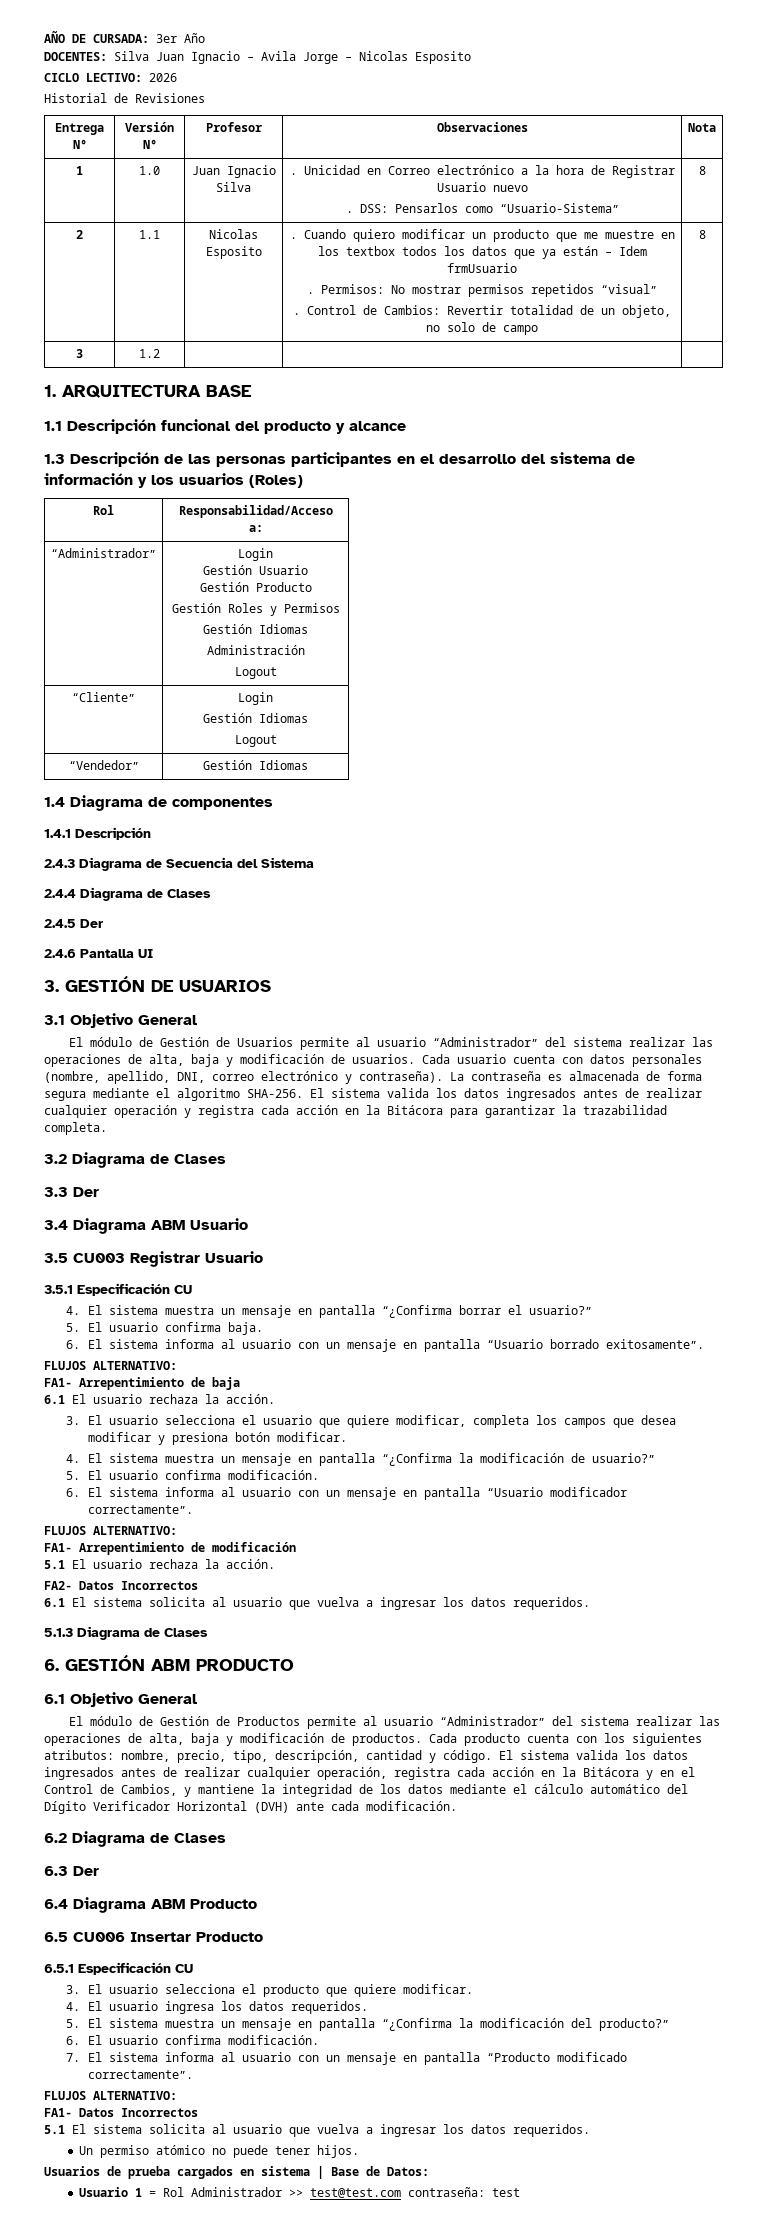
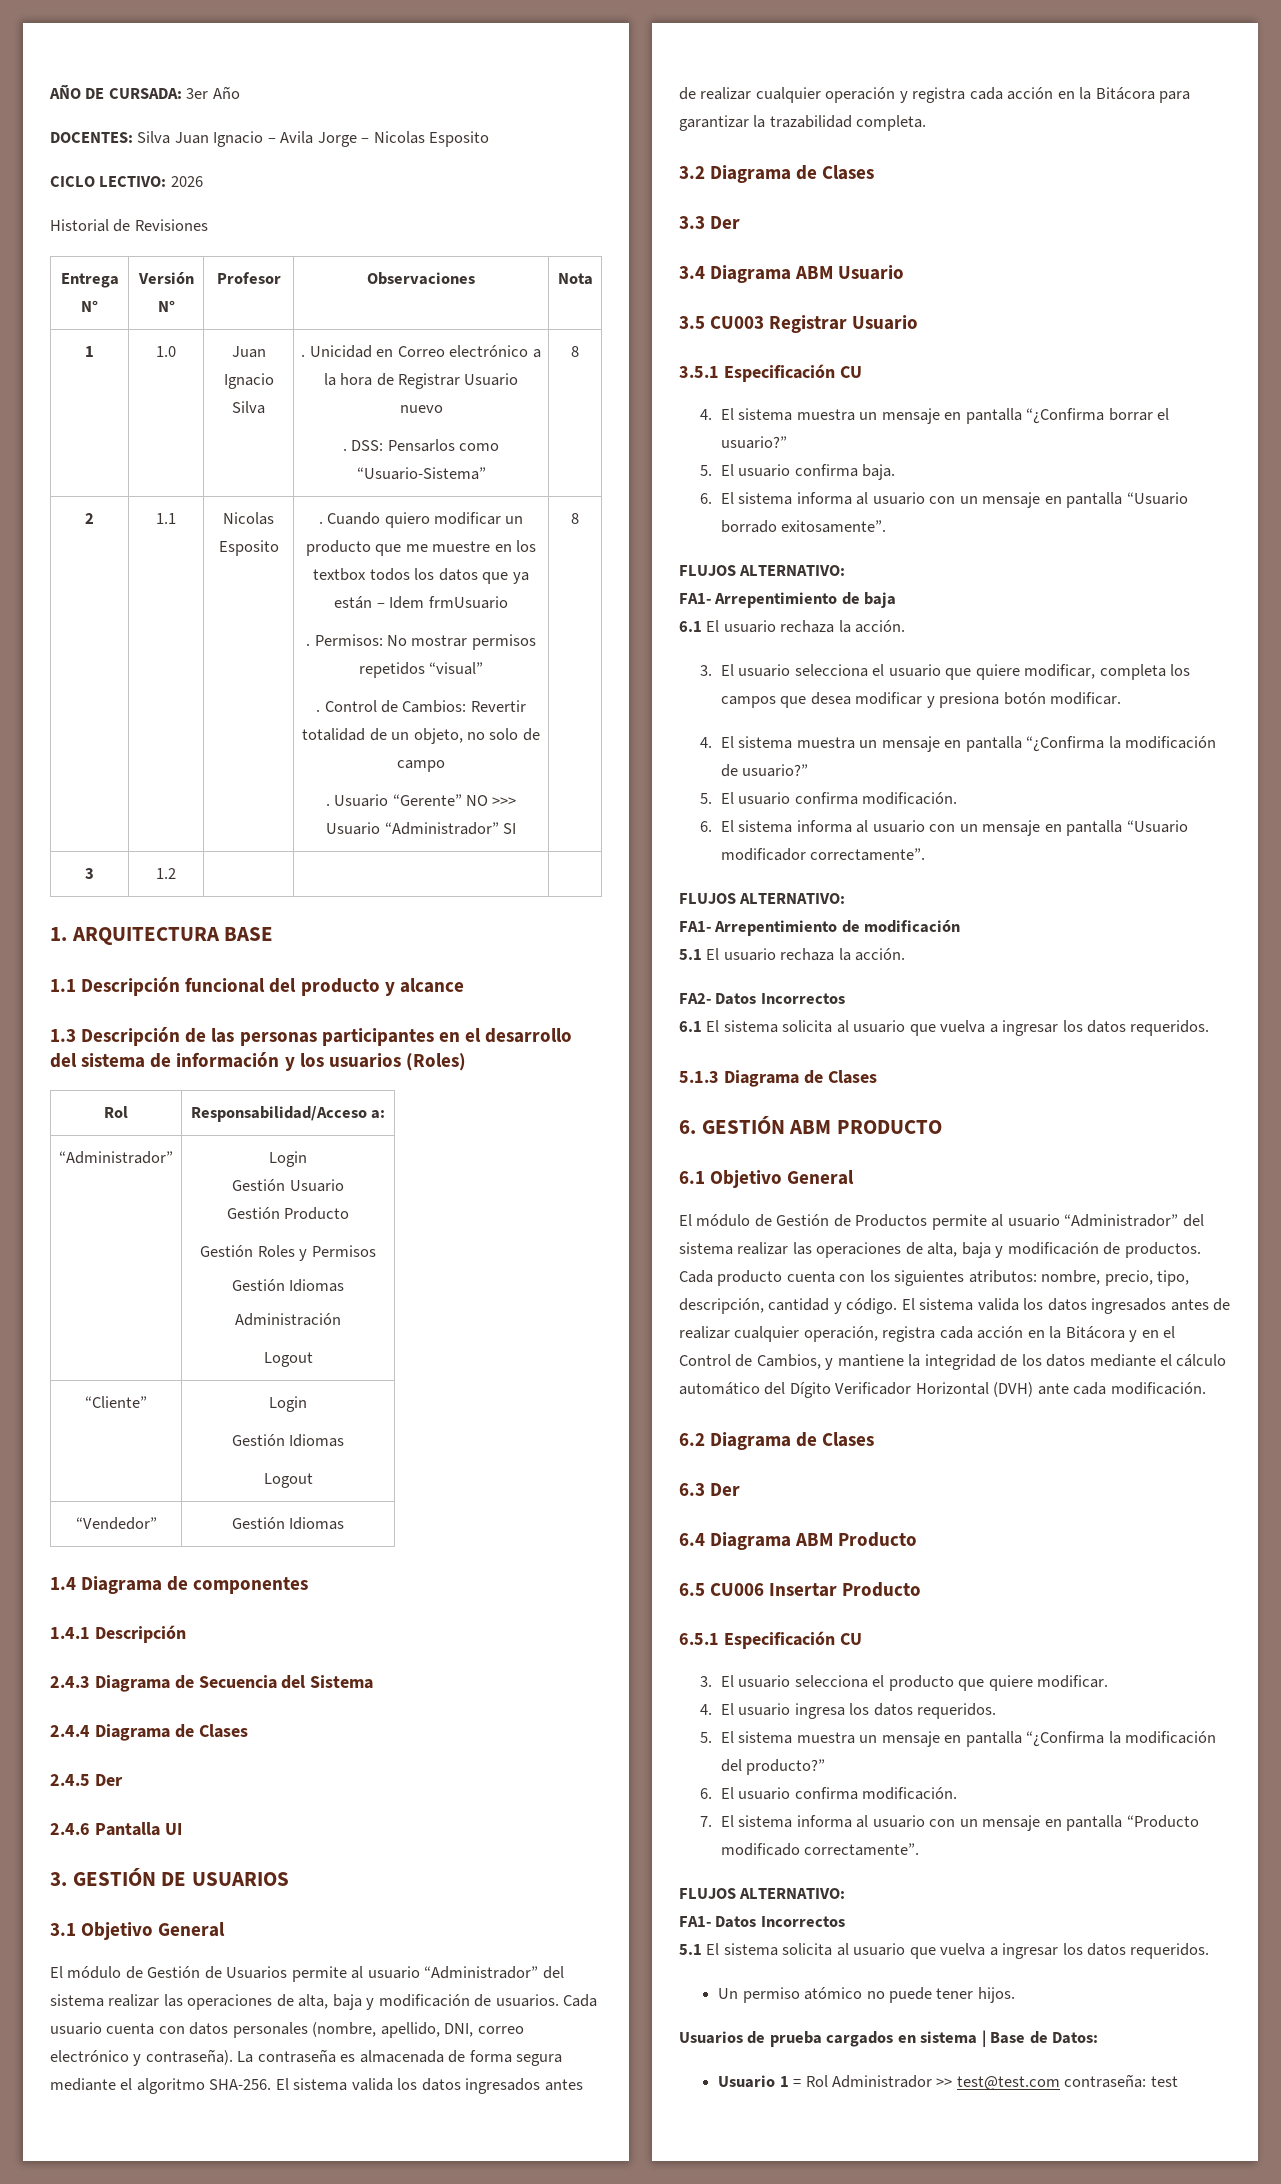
+ . Usuario “Gerente” NO >>> Usuario “Administrador” SI

